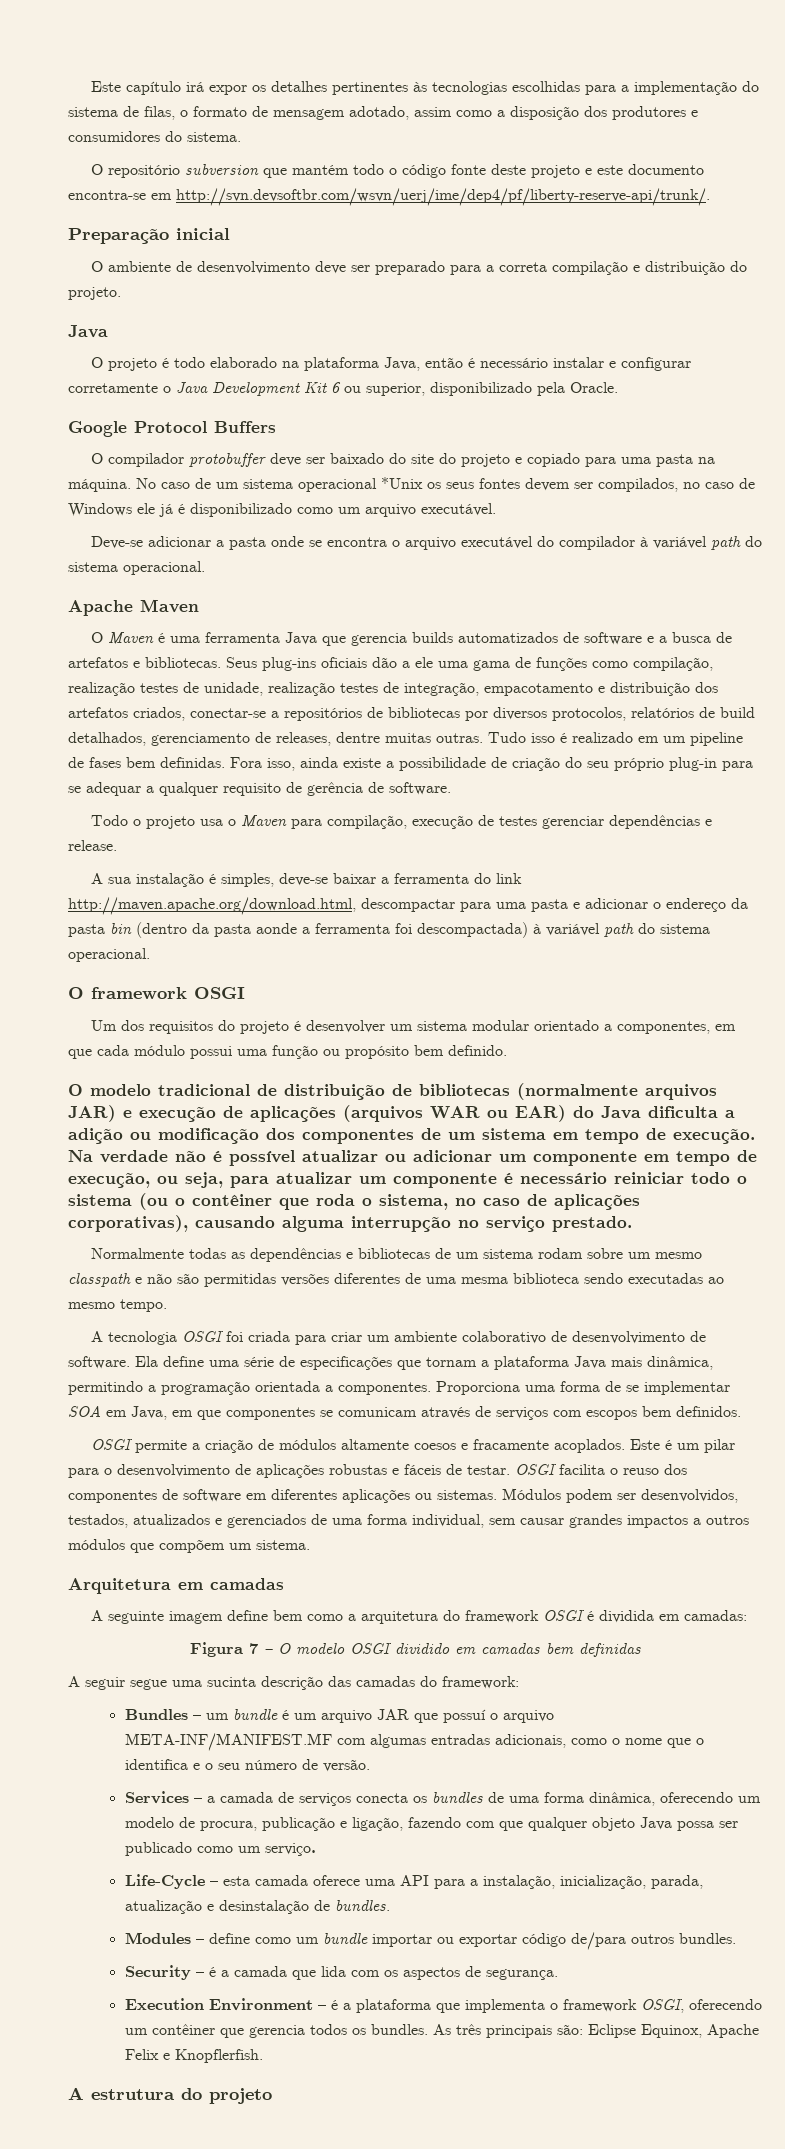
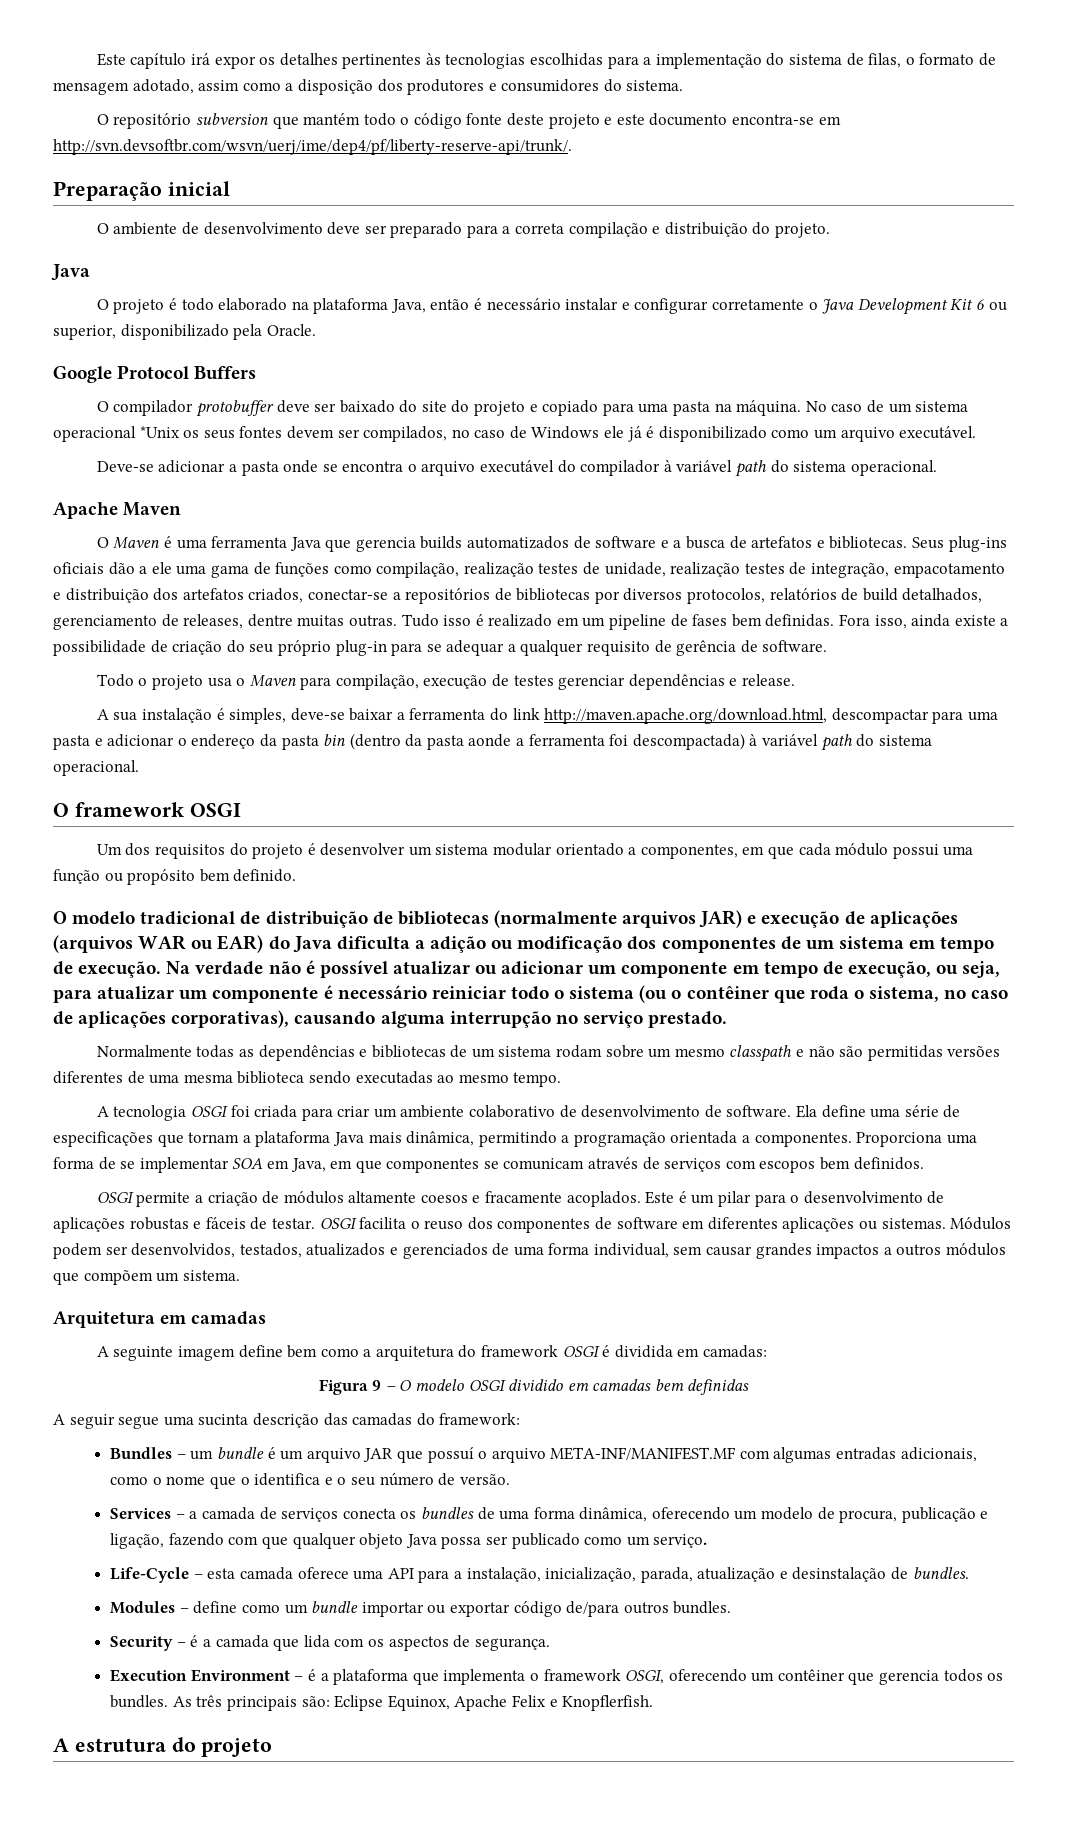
- Figura 7 – O modelo OSGI dividido em camadas bem definidas
+ Figura 9 – O modelo OSGI dividido em camadas bem definidas

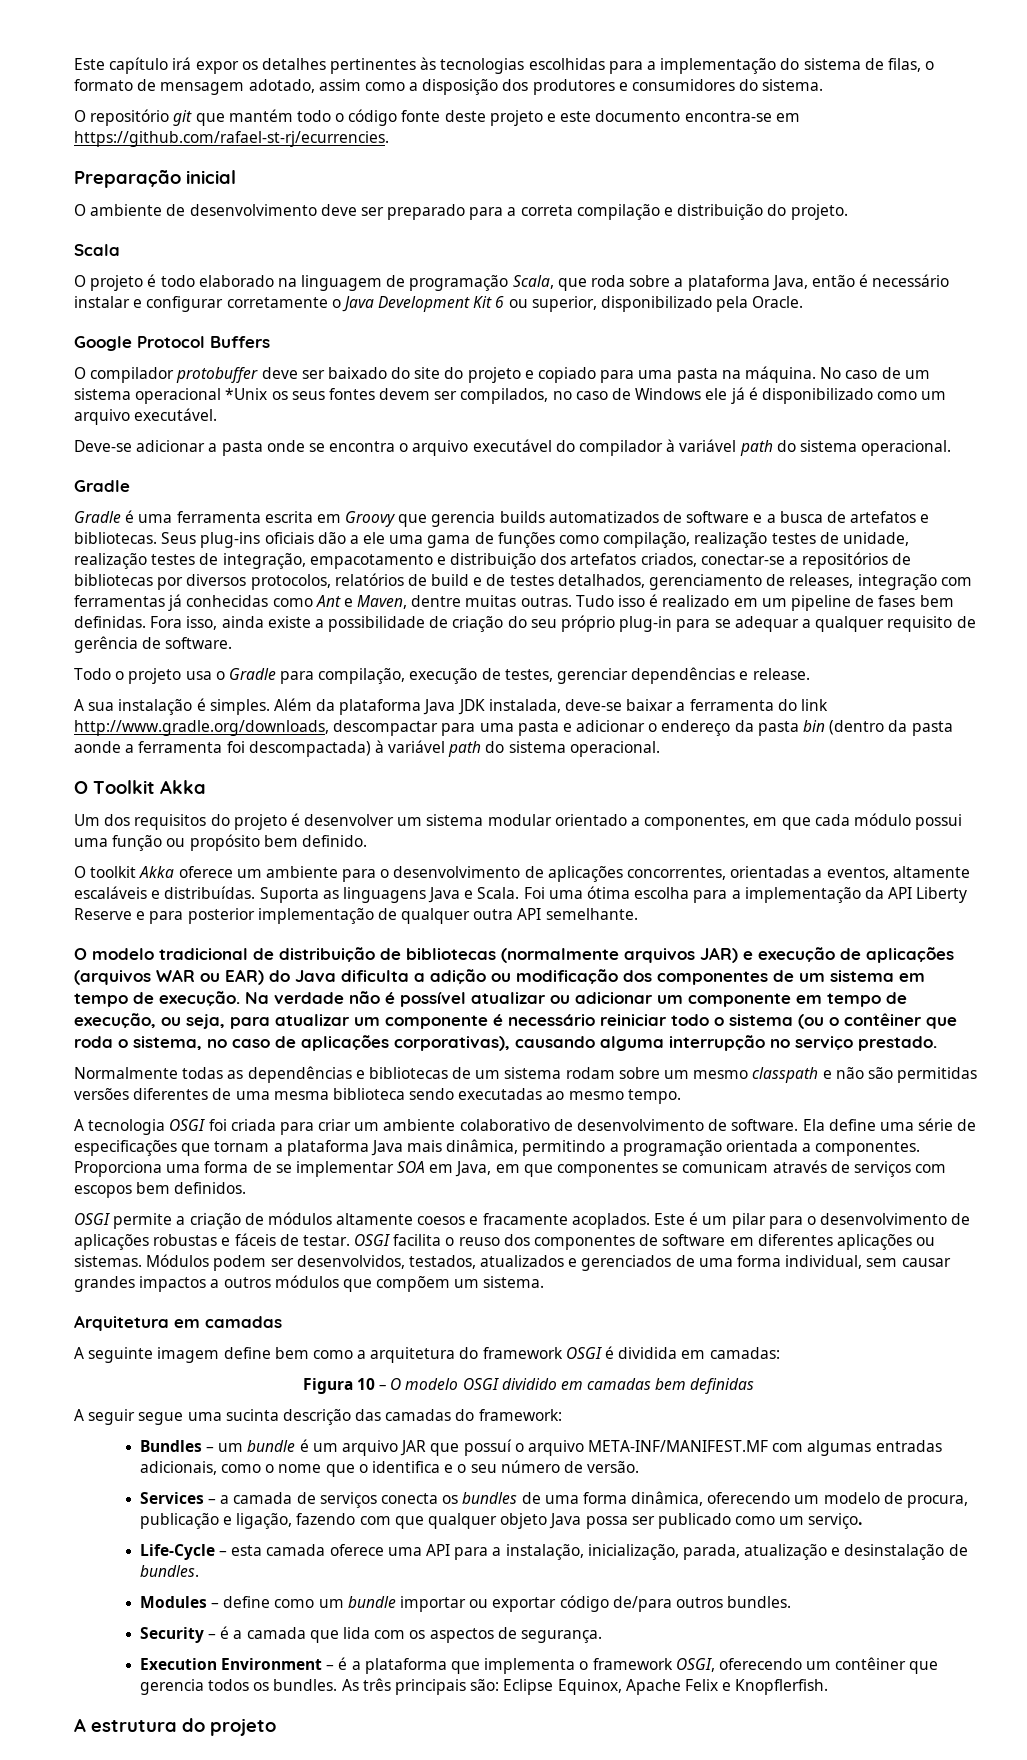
- O repositório subversion que mantém todo o código fonte deste projeto e este documento encontra-se em http://svn.devsoftbr.com/wsvn/uerj/ime/dep4/pf/liberty-reserve-api/trunk/.
+ O repositório git que mantém todo o código fonte deste projeto e este documento encontra-se em https://github.com/rafael-st-rj/ecurrencies.
  O ambiente de desenvolvimento deve ser preparado para a correta compilação e distribuição do projeto.
- Java
+ Scala
- O projeto é todo elaborado na plataforma Java, então é necessário instalar e configurar corretamente o Java Development Kit 6 ou superior, disponibilizado pela Oracle.
+ O projeto é todo elaborado na linguagem de programação Scala, que roda sobre a plataforma Java, então é necessário instalar e configurar corretamente o Java Development Kit 6 ou superior, disponibilizado pela Oracle.
  Deve-se adicionar a pasta onde se encontra o arquivo executável do compilador à variável path do sistema operacional.
- Apache Maven
- O Maven é uma ferramenta Java que gerencia builds automatizados de software e a busca de artefatos e bibliotecas.
+ Gradle
+ Gradle é uma ferramenta escrita em Groovy que gerencia builds automatizados de software e a busca de artefatos e bibliotecas.
- Seus plug-ins oficiais dão a ele uma gama de funções como compilação, realização testes de unidade, realização testes de integração, empacotamento e distribuição dos artefatos criados, conectar-se a repositórios de bibliotecas por diversos protocolos, relatórios de build detalhados, gerenciamento de releases, dentre muitas outras.
+ Seus plug-ins oficiais dão a ele uma gama de funções como compilação, realização testes de unidade, realização testes de integração, empacotamento e distribuição dos artefatos criados, conectar-se a repositórios de bibliotecas por diversos protocolos, relatórios de build e de testes detalhados, gerenciamento de releases, integração com ferramentas já conhecidas como Ant e Maven, dentre muitas outras.
- Todo o projeto usa o Maven para compilação, execução de testes gerenciar dependências e release.
+ Todo o projeto usa o Gradle para compilação, execução de testes, gerenciar dependências e release.
- A sua instalação é simples, deve-se baixar a ferramenta do link http://maven.apache.org/download.html, descompactar para uma pasta e adicionar o endereço da pasta bin (dentro da pasta aonde a ferramenta foi descompactada) à variável path do sistema operacional.
+ A sua instalação é simples. Além da plataforma Java JDK instalada, deve-se baixar a ferramenta do link http://www.gradle.org/downloads, descompactar para uma pasta e adicionar o endereço da pasta bin (dentro da pasta aonde a ferramenta foi descompactada) à variável path do sistema operacional.
- O framework OSGI
+ O Toolkit Akka
+ O toolkit Akka oferece um ambiente para o desenvolvimento de aplicações concorrentes, orientadas a eventos, altamente escaláveis e distribuídas. Suporta as linguagens Java e Scala. Foi uma ótima escolha para a implementação da API Liberty Reserve e para posterior implementação de qualquer outra API semelhante.
- Figura 9 – O modelo OSGI dividido em camadas bem definidas
+ Figura 10 – O modelo OSGI dividido em camadas bem definidas

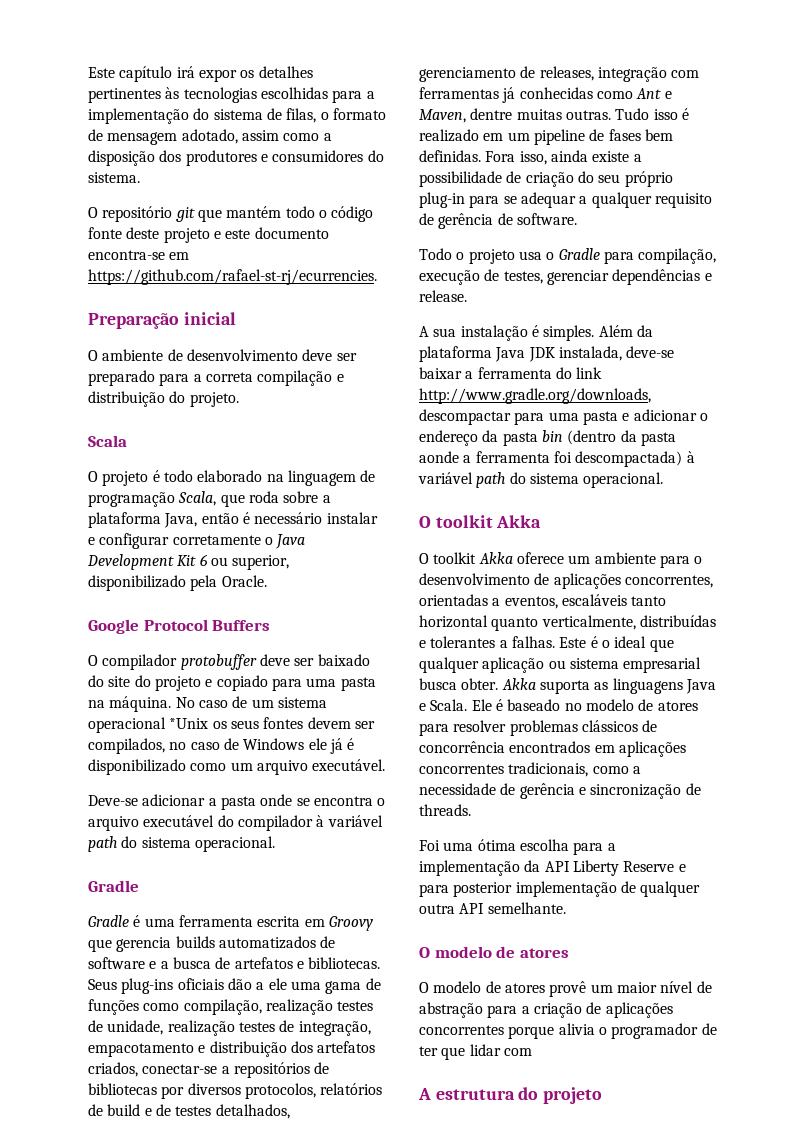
  Além da plataforma Java JDK instalada, deve-se baixar a ferramenta do link http://www.gradle.org/downloads, descompactar para uma pasta e adicionar o endereço da pasta bin (dentro da pasta aonde a ferramenta foi descompactada) à variável path do sistema operacional.
- O Toolkit Akka
- Um dos requisitos do projeto é desenvolver um sistema modular orientado a componentes, em que cada módulo possui uma função ou propósito bem definido.
+ O toolkit Akka
- O toolkit Akka oferece um ambiente para o desenvolvimento de aplicações concorrentes, orientadas a eventos, altamente escaláveis e distribuídas. Suporta as linguagens Java e Scala. Foi uma ótima escolha para a implementação da API Liberty Reserve e para posterior implementação de qualquer outra API semelhante.
- O modelo tradicional de distribuição de bibliotecas (normalmente arquivos JAR) e execução de aplicações (arquivos WAR ou EAR) do Java dificulta a adição ou modificação dos componentes de um sistema em tempo de execução. Na verdade não é possível atualizar ou adicionar um componente em tempo de execução, ou seja, para atualizar um componente é necessário reiniciar todo o sistema (ou o contêiner que roda o sistema, no caso de aplicações corporativas), causando alguma interrupção no serviço prestado.
- Normalmente todas as dependências e bibliotecas de um sistema rodam sobre um mesmo classpath e não são permitidas versões diferentes de uma mesma biblioteca sendo executadas ao mesmo tempo.
- A tecnologia OSGI foi criada para criar um ambiente colaborativo de desenvolvimento de software. Ela define uma série de especificações que tornam a plataforma Java mais dinâmica, permitindo a programação orientada a componentes. Proporciona uma forma de se implementar SOA em Java, em que componentes se comunicam através de serviços com escopos bem definidos.
- OSGI permite a criação de módulos altamente coesos e fracamente acoplados. Este é um pilar para o desenvolvimento de aplicações robustas e fáceis de testar. OSGI facilita o reuso dos componentes de software em diferentes aplicações ou sistemas. Módulos podem ser desenvolvidos, testados, atualizados e gerenciados de uma forma individual, sem causar grandes impactos a outros módulos que compõem um sistema.
- Arquitetura em camadas
- A seguinte imagem define bem como a arquitetura do framework OSGI é dividida em camadas:
- Figura 10 – O modelo OSGI dividido em camadas bem definidas
- A seguir segue uma sucinta descrição das camadas do framework:
- Bundles – um bundle é um arquivo JAR que possuí o arquivo META-INF/MANIFEST.MF com algumas entradas adicionais, como o nome que o identifica e o seu número de versão.
- Services – a camada de serviços conecta os bundles de uma forma dinâmica, oferecendo um modelo de procura, publicação e ligação, fazendo com que qualquer objeto Java possa ser publicado como um serviço.
- Life-Cycle – esta camada oferece uma API para a instalação, inicialização, parada, atualização e desinstalação de bundles.
- Modules – define como um bundle importar ou exportar código de/para outros bundles.
- Security – é a camada que lida com os aspectos de segurança.
- Execution Environment – é a plataforma que implementa o framework OSGI, oferecendo um contêiner que gerencia todos os bundles. As três principais são: Eclipse Equinox, Apache Felix e Knopflerfish.
+ O toolkit Akka oferece um ambiente para o desenvolvimento de aplicações concorrentes, orientadas a eventos, escaláveis tanto horizontal quanto verticalmente, distribuídas e tolerantes a falhas. Este é o ideal que qualquer aplicação ou sistema empresarial busca obter. Akka suporta as linguagens Java e Scala. Ele é baseado no modelo de atores para resolver problemas clássicos de concorrência encontrados em aplicações concorrentes tradicionais, como a necessidade de gerência e sincronização de threads.
+ Foi uma ótima escolha para a implementação da API Liberty Reserve e para posterior implementação de qualquer outra API semelhante.
+ O modelo de atores
+ O modelo de atores provê um maior nível de abstração para a criação de aplicações concorrentes porque alivia o programador de ter que lidar com

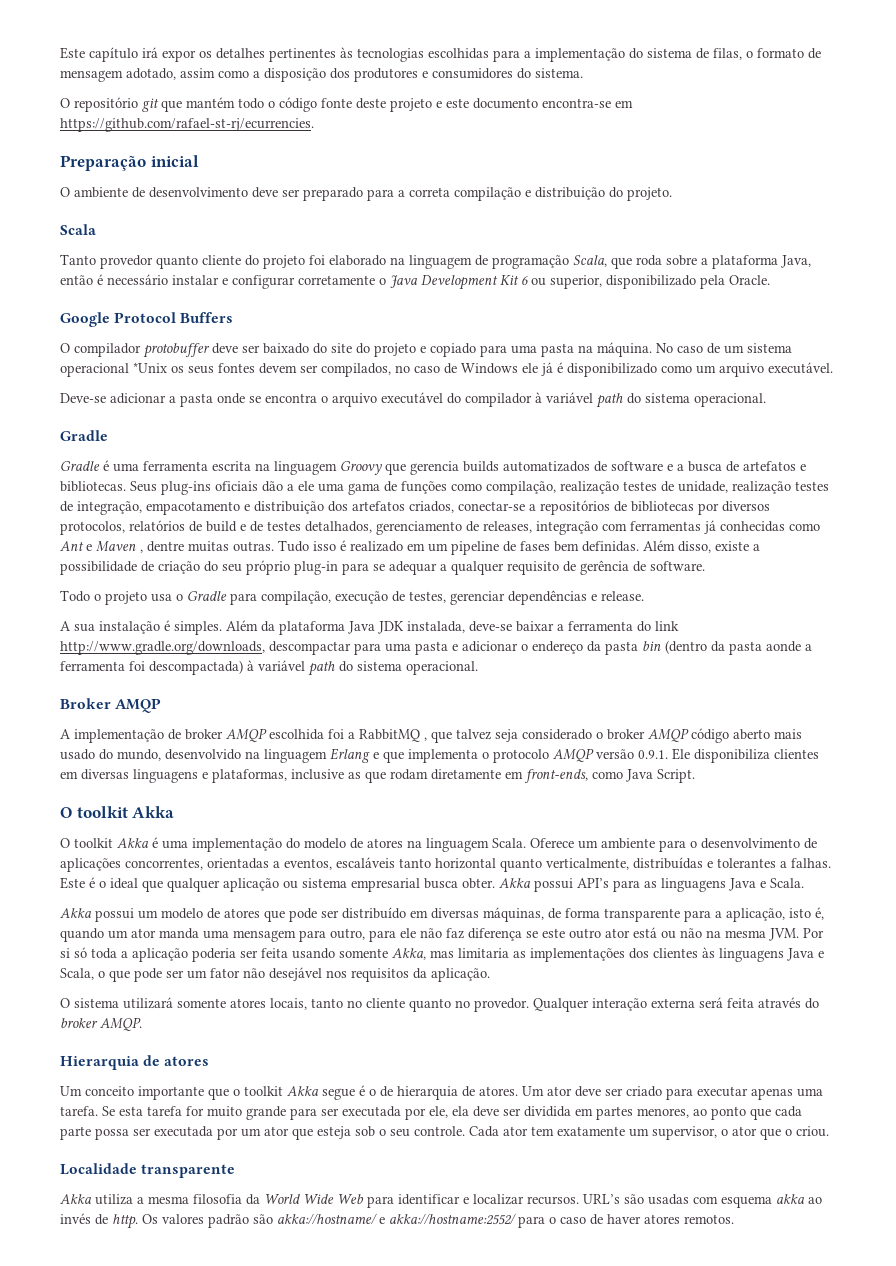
- O projeto é todo elaborado na linguagem de programação Scala, que roda sobre a plataforma Java, então é necessário instalar e configurar corretamente o Java Development Kit 6 ou superior, disponibilizado pela Oracle.
+ Tanto provedor quanto cliente do projeto foi elaborado na linguagem de programação Scala, que roda sobre a plataforma Java, então é necessário instalar e configurar corretamente o Java Development Kit 6 ou superior, disponibilizado pela Oracle.
- Gradle é uma ferramenta escrita em Groovy que gerencia builds automatizados de software e a busca de artefatos e bibliotecas.
+ Gradle é uma ferramenta escrita na linguagem Groovy que gerencia builds automatizados de software e a busca de artefatos e bibliotecas.
- Seus plug-ins oficiais dão a ele uma gama de funções como compilação, realização testes de unidade, realização testes de integração, empacotamento e distribuição dos artefatos criados, conectar-se a repositórios de bibliotecas por diversos protocolos, relatórios de build e de testes detalhados, gerenciamento de releases, integração com ferramentas já conhecidas como Ant e Maven, dentre muitas outras.
+ Seus plug-ins oficiais dão a ele uma gama de funções como compilação, realização testes de unidade, realização testes de integração, empacotamento e distribuição dos artefatos criados, conectar-se a repositórios de bibliotecas por diversos protocolos, relatórios de build e de testes detalhados, gerenciamento de releases, integração com ferramentas já conhecidas como Ant e Maven , dentre muitas outras.
- Fora isso, ainda existe a possibilidade de criação do seu próprio plug-in para se adequar a qualquer requisito de gerência de software.
+ Além disso, existe a possibilidade de criação do seu próprio plug-in para se adequar a qualquer requisito de gerência de software.
+ Broker AMQP
+ A implementação de broker AMQP escolhida foi a RabbitMQ , que talvez seja considerado o broker AMQP código aberto mais usado do mundo, desenvolvido na linguagem Erlang e que implementa o protocolo AMQP versão 0.9.1. Ele disponibiliza clientes em diversas linguagens e plataformas, inclusive as que rodam diretamente em front-ends, como Java Script.
- O toolkit Akka oferece um ambiente para o desenvolvimento de aplicações concorrentes, orientadas a eventos, escaláveis tanto horizontal quanto verticalmente, distribuídas e tolerantes a falhas.
+ O toolkit Akka é uma implementação do modelo de atores na linguagem Scala. Oferece um ambiente para o desenvolvimento de aplicações concorrentes, orientadas a eventos, escaláveis tanto horizontal quanto verticalmente, distribuídas e tolerantes a falhas.
- Akka suporta as linguagens Java e Scala. Ele é baseado no modelo de atores para resolver problemas clássicos de concorrência encontrados em aplicações concorrentes tradicionais, como a necessidade de gerência e sincronização de threads.
- Foi uma ótima escolha para a implementação da API Liberty Reserve e para posterior implementação de qualquer outra API semelhante.
- O modelo de atores
- O modelo de atores provê um maior nível de abstração para a criação de aplicações concorrentes porque alivia o programador de ter que lidar com
- A estrutura do projeto
+ Akka possui API’s para as linguagens Java e Scala.
+ Akka possui um modelo de atores que pode ser distribuído em diversas máquinas, de forma transparente para a aplicação, isto é, quando um ator manda uma mensagem para outro, para ele não faz diferença se este outro ator está ou não na mesma JVM. Por si só toda a aplicação poderia ser feita usando somente Akka, mas limitaria as implementações dos clientes às linguagens Java e Scala, o que pode ser um fator não desejável nos requisitos da aplicação.
+ O sistema utilizará somente atores locais, tanto no cliente quanto no provedor. Qualquer interação externa será feita através do broker AMQP.
+ Hierarquia de atores
+ Um conceito importante que o toolkit Akka segue é o de hierarquia de atores. Um ator deve ser criado para executar apenas uma tarefa. Se esta tarefa for muito grande para ser executada por ele, ela deve ser dividida em partes menores, ao ponto que cada parte possa ser executada por um ator que esteja sob o seu controle. Cada ator tem exatamente um supervisor, o ator que o criou.
+ Localidade transparente
+ Akka utiliza a mesma filosofia da World Wide Web para identificar e localizar recursos. URL’s são usadas com esquema akka ao invés de http. Os valores padrão são akka://hostname/ e akka://hostname:2552/ para o caso de haver atores remotos.

